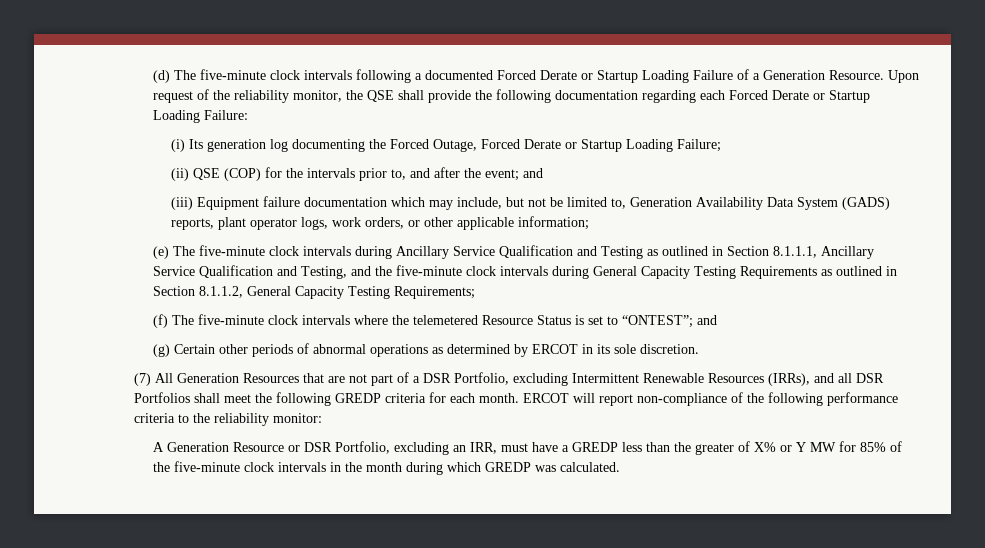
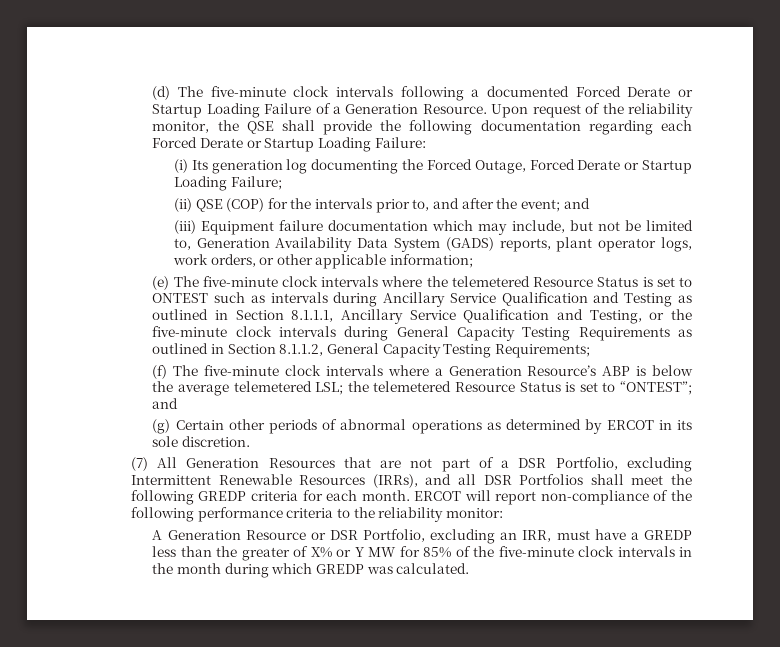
- (e) The five-minute clock intervals during Ancillary Service Qualification and Testing as outlined in Section 8.1.1.1, Ancillary Service Qualification and Testing, and the five-minute clock intervals during General Capacity Testing Requirements as outlined in Section 8.1.1.2, General Capacity Testing Requirements;
+ (e) The five-minute clock intervals where the telemetered Resource Status is set to ONTEST such as intervals during Ancillary Service Qualification and Testing as outlined in Section 8.1.1.1, Ancillary Service Qualification and Testing, or the five-minute clock intervals during General Capacity Testing Requirements as outlined in Section 8.1.1.2, General Capacity Testing Requirements;
- (f) The five-minute clock intervals where the telemetered Resource Status is set to “ONTEST”; and
+ (f) The five-minute clock intervals where a Generation Resource’s ABP is below the average telemetered LSL; the telemetered Resource Status is set to “ONTEST”; and

